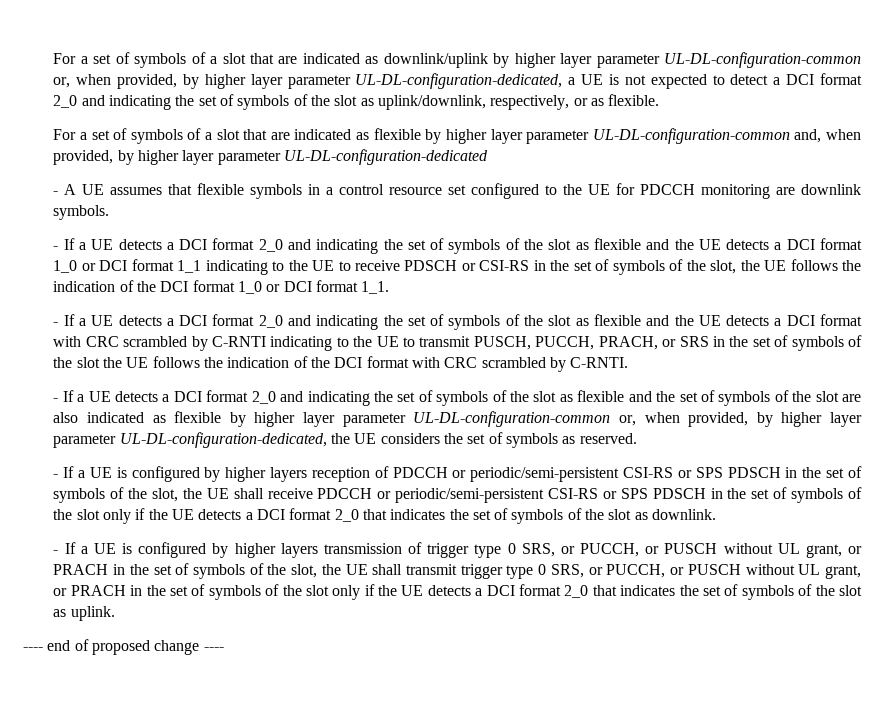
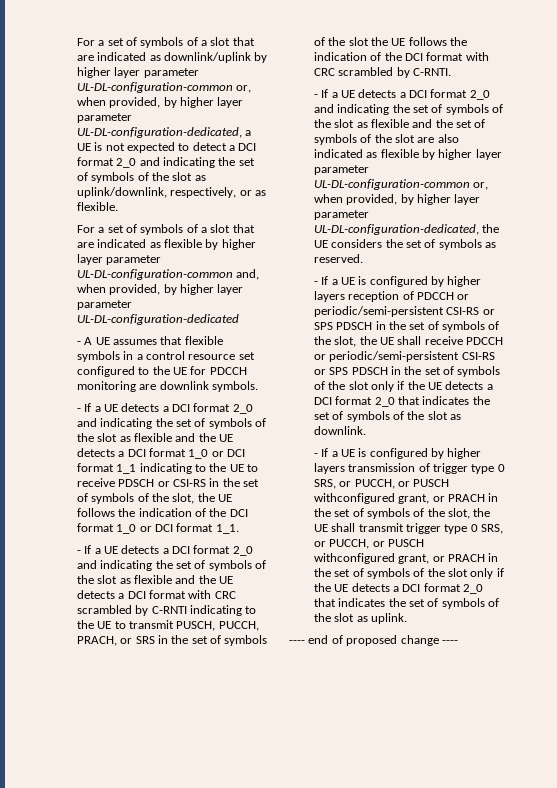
- - If a UE is configured by higher layers transmission of trigger type 0 SRS, or PUCCH, or PUSCH without UL grant, or PRACH in the set of symbols of the slot, the UE shall transmit trigger type 0 SRS, or PUCCH, or PUSCH without UL grant, or PRACH in the set of symbols of the slot only if the UE detects a DCI format 2_0 that indicates the set of symbols of the slot as uplink.
+ - If a UE is configured by higher layers transmission of trigger type 0 SRS, or PUCCH, or PUSCH withconfigured grant, or PRACH in the set of symbols of the slot, the UE shall transmit trigger type 0 SRS, or PUCCH, or PUSCH withconfigured grant, or PRACH in the set of symbols of the slot only if the UE detects a DCI format 2_0 that indicates the set of symbols of the slot as uplink.

